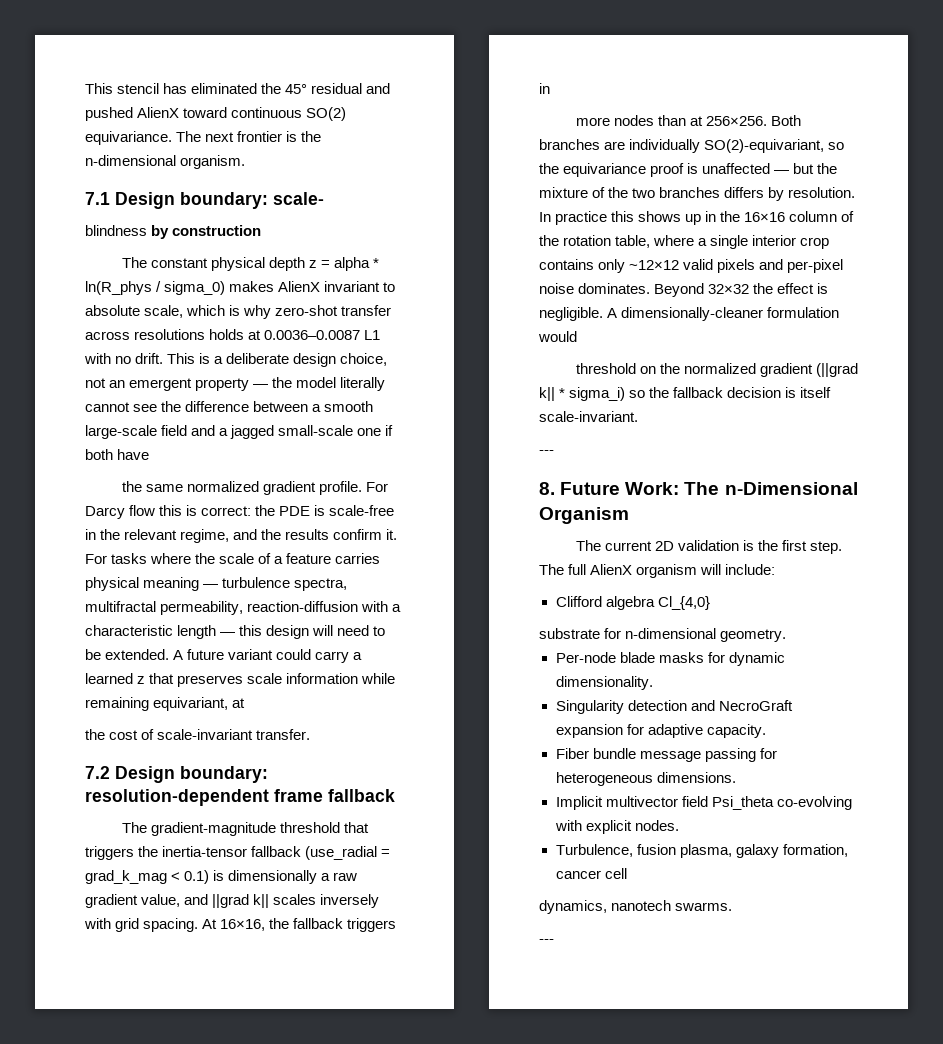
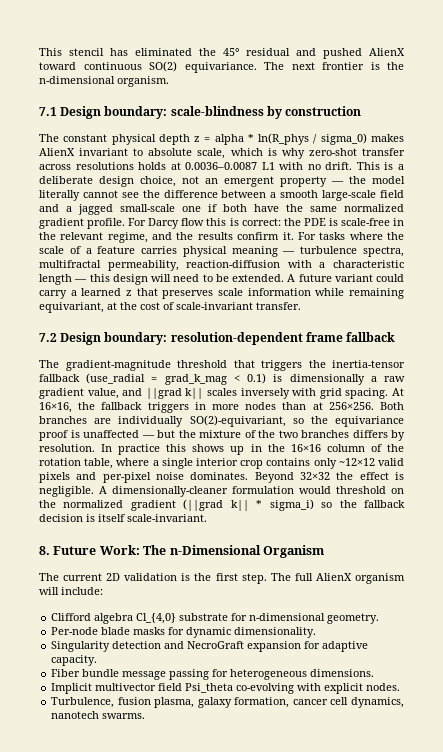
- 7.1 Design boundary: scale-
- blindness by construction
+ 7.1 Design boundary: scale-blindness by construction
- This is a deliberate design choice, not an emergent property — the model literally cannot see the difference between a smooth large-scale field and a jagged small-scale one if both have
- the same normalized gradient profile.
+ This is a deliberate design choice, not an emergent property — the model literally cannot see the difference between a smooth large-scale field and a jagged small-scale one if both have the same normalized gradient profile.
- A future variant could carry a learned z that preserves scale information while remaining equivariant, at
- the cost of scale-invariant transfer.
+ A future variant could carry a learned z that preserves scale information while remaining equivariant, at the cost of scale-invariant transfer.
- At 16×16, the fallback triggers in
- more nodes than at 256×256.
+ At 16×16, the fallback triggers in more nodes than at 256×256.
- A dimensionally-cleaner formulation would
- threshold on the normalized gradient (||grad k|| * sigma_i) so the fallback decision is itself scale-invariant.
- ---
+ A dimensionally-cleaner formulation would threshold on the normalized gradient (||grad k|| * sigma_i) so the fallback decision is itself scale-invariant.
- Clifford algebra Cl_{4,0}
- substrate for n-dimensional geometry.
+ Clifford algebra Cl_{4,0} substrate for n-dimensional geometry.
- Turbulence, fusion plasma, galaxy formation, cancer cell
- dynamics, nanotech swarms.
- ---
+ Turbulence, fusion plasma, galaxy formation, cancer cell dynamics, nanotech swarms.

